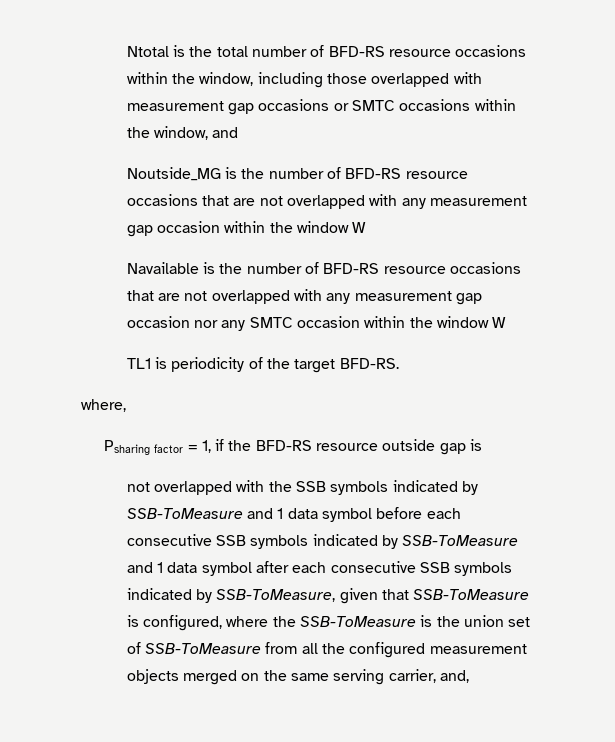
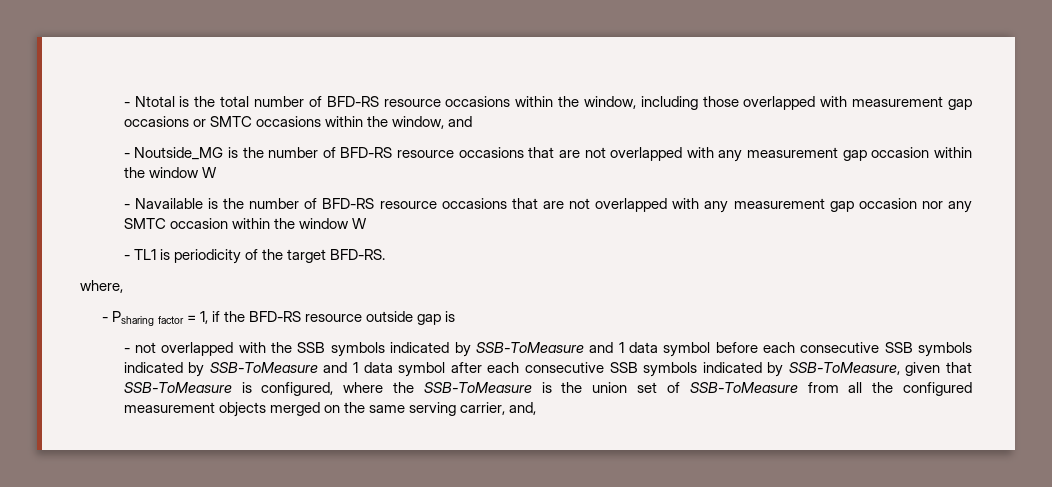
- Ntotal is the total number of BFD-RS resource occasions within the window, including those overlapped with measurement gap occasions or SMTC occasions within the window, and
+ - Ntotal is the total number of BFD-RS resource occasions within the window, including those overlapped with measurement gap occasions or SMTC occasions within the window, and
- Noutside_MG is the number of BFD-RS resource occasions that are not overlapped with any measurement gap occasion within the window W
+ - Noutside_MG is the number of BFD-RS resource occasions that are not overlapped with any measurement gap occasion within the window W
- Navailable is the number of BFD-RS resource occasions that are not overlapped with any measurement gap occasion nor any SMTC occasion within the window W
+ - Navailable is the number of BFD-RS resource occasions that are not overlapped with any measurement gap occasion nor any SMTC occasion within the window W
- TL1 is periodicity of the target BFD-RS.
+ - TL1 is periodicity of the target BFD-RS.
- Psharing factor = 1, if the BFD-RS resource outside gap is
+ - Psharing factor = 1, if the BFD-RS resource outside gap is
- not overlapped with the SSB symbols indicated by SSB-ToMeasure and 1 data symbol before each consecutive SSB symbols indicated by SSB-ToMeasure and 1 data symbol after each consecutive SSB symbols indicated by SSB-ToMeasure, given that SSB-ToMeasure is configured, where the SSB-ToMeasure is the union set of SSB-ToMeasure from all the configured measurement objects merged on the same serving carrier, and,
+ - not overlapped with the SSB symbols indicated by SSB-ToMeasure and 1 data symbol before each consecutive SSB symbols indicated by SSB-ToMeasure and 1 data symbol after each consecutive SSB symbols indicated by SSB-ToMeasure, given that SSB-ToMeasure is configured, where the SSB-ToMeasure is the union set of SSB-ToMeasure from all the configured measurement objects merged on the same serving carrier, and,

